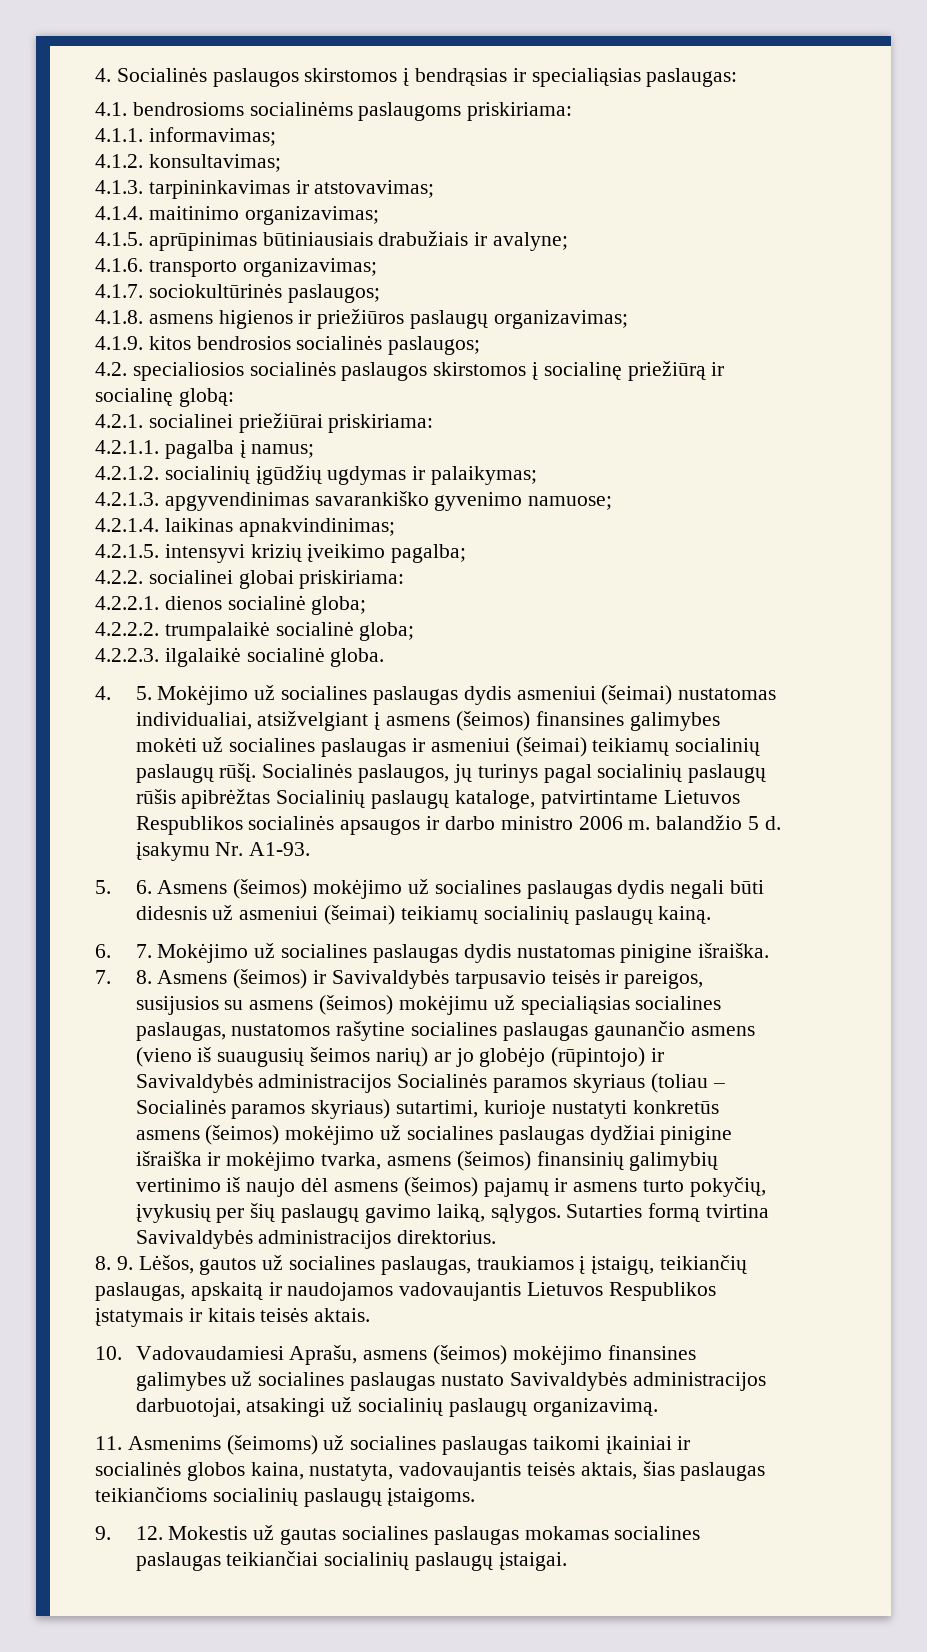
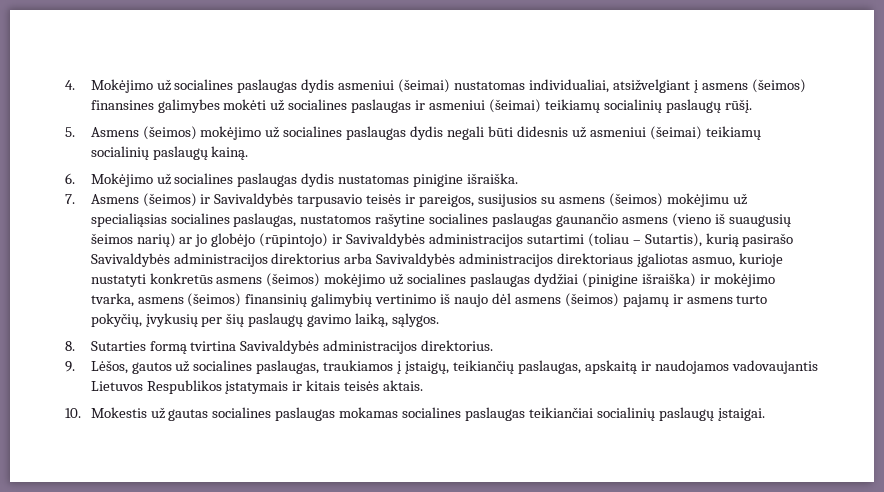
- 4. Socialinės paslaugos skirstomos į bendrąsias ir specialiąsias paslaugas:
- 4.1. bendrosioms socialinėms paslaugoms priskiriama:
- 4.1.1. informavimas;
- 4.1.2. konsultavimas;
- 4.1.3. tarpininkavimas ir atstovavimas;
- 4.1.4. maitinimo organizavimas;
- 4.1.5. aprūpinimas būtiniausiais drabužiais ir avalyne;
- 4.1.6. transporto organizavimas;
- 4.1.7. sociokultūrinės paslaugos;
- 4.1.8. asmens higienos ir priežiūros paslaugų organizavimas;
- 4.1.9. kitos bendrosios socialinės paslaugos;
- 4.2. specialiosios socialinės paslaugos skirstomos į socialinę priežiūrą ir socialinę globą:
- 4.2.1. socialinei priežiūrai priskiriama:
- 4.2.1.1. pagalba į namus;
- 4.2.1.2. socialinių įgūdžių ugdymas ir palaikymas;
- 4.2.1.3. apgyvendinimas savarankiško gyvenimo namuose;
- 4.2.1.4. laikinas apnakvindinimas;
- 4.2.1.5. intensyvi krizių įveikimo pagalba;
- 4.2.2. socialinei globai priskiriama:
- 4.2.2.1. dienos socialinė globa;
- 4.2.2.2. trumpalaikė socialinė globa;
- 4.2.2.3. ilgalaikė socialinė globa.
- 4. 5. Mokėjimo už socialines paslaugas dydis asmeniui (šeimai) nustatomas individualiai, atsižvelgiant į asmens (šeimos) finansines galimybes mokėti už socialines paslaugas ir asmeniui (šeimai) teikiamų socialinių paslaugų rūšį. Socialinės paslaugos, jų turinys pagal socialinių paslaugų rūšis apibrėžtas Socialinių paslaugų kataloge, patvirtintame Lietuvos Respublikos socialinės apsaugos ir darbo ministro 2006 m. balandžio 5 d. įsakymu Nr. A1-93.
- 5. 6. Asmens (šeimos) mokėjimo už socialines paslaugas dydis negali būti didesnis už asmeniui (šeimai) teikiamų socialinių paslaugų kainą.
+ 4. Mokėjimo už socialines paslaugas dydis asmeniui (šeimai) nustatomas individualiai, atsižvelgiant į asmens (šeimos) finansines galimybes mokėti už socialines paslaugas ir asmeniui (šeimai) teikiamų socialinių paslaugų rūšį.
+ 5. Asmens (šeimos) mokėjimo už socialines paslaugas dydis negali būti didesnis už asmeniui (šeimai) teikiamų socialinių paslaugų kainą.
- 6. 7. Mokėjimo už socialines paslaugas dydis nustatomas pinigine išraiška.
+ 6. Mokėjimo už socialines paslaugas dydis nustatomas pinigine išraiška.
- 7. 8. Asmens (šeimos) ir Savivaldybės tarpusavio teisės ir pareigos, susijusios su asmens (šeimos) mokėjimu už specialiąsias socialines paslaugas, nustatomos rašytine socialines paslaugas gaunančio asmens (vieno iš suaugusių šeimos narių) ar jo globėjo (rūpintojo) ir Savivaldybės administracijos Socialinės paramos skyriaus (toliau – Socialinės paramos skyriaus) sutartimi, kurioje nustatyti konkretūs asmens (šeimos) mokėjimo už socialines paslaugas dydžiai pinigine išraiška ir mokėjimo tvarka, asmens (šeimos) finansinių galimybių vertinimo iš naujo dėl asmens (šeimos) pajamų ir asmens turto pokyčių, įvykusių per šių paslaugų gavimo laiką, sąlygos. Sutarties formą tvirtina Savivaldybės administracijos direktorius.
+ 7. Asmens (šeimos) ir Savivaldybės tarpusavio teisės ir pareigos, susijusios su asmens (šeimos) mokėjimu už specialiąsias socialines paslaugas, nustatomos rašytine socialines paslaugas gaunančio asmens (vieno iš suaugusių šeimos narių) ar jo globėjo (rūpintojo) ir Savivaldybės administracijos sutartimi (toliau – Sutartis), kurią pasirašo Savivaldybės administracijos direktorius arba Savivaldybės administracijos direktoriaus įgaliotas asmuo, kurioje nustatyti konkretūs asmens (šeimos) mokėjimo už socialines paslaugas dydžiai (pinigine išraiška) ir mokėjimo tvarka, asmens (šeimos) finansinių galimybių vertinimo iš naujo dėl asmens (šeimos) pajamų ir asmens turto pokyčių, įvykusių per šių paslaugų gavimo laiką, sąlygos.
+ 8. Sutarties formą tvirtina Savivaldybės administracijos direktorius.
- 8. 9. Lėšos, gautos už socialines paslaugas, traukiamos į įstaigų, teikiančių paslaugas, apskaitą ir naudojamos vadovaujantis Lietuvos Respublikos įstatymais ir kitais teisės aktais.
+ 9. Lėšos, gautos už socialines paslaugas, traukiamos į įstaigų, teikiančių paslaugas, apskaitą ir naudojamos vadovaujantis Lietuvos Respublikos įstatymais ir kitais teisės aktais.
- 10. Vadovaudamiesi Aprašu, asmens (šeimos) mokėjimo finansines galimybes už socialines paslaugas nustato Savivaldybės administracijos darbuotojai, atsakingi už socialinių paslaugų organizavimą.
- 11. Asmenims (šeimoms) už socialines paslaugas taikomi įkainiai ir socialinės globos kaina, nustatyta, vadovaujantis teisės aktais, šias paslaugas teikiančioms socialinių paslaugų įstaigoms.
- 9. 12. Mokestis už gautas socialines paslaugas mokamas socialines paslaugas teikiančiai socialinių paslaugų įstaigai.
+ 10. Mokestis už gautas socialines paslaugas mokamas socialines paslaugas teikiančiai socialinių paslaugų įstaigai.

